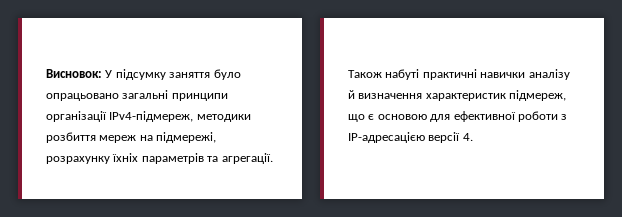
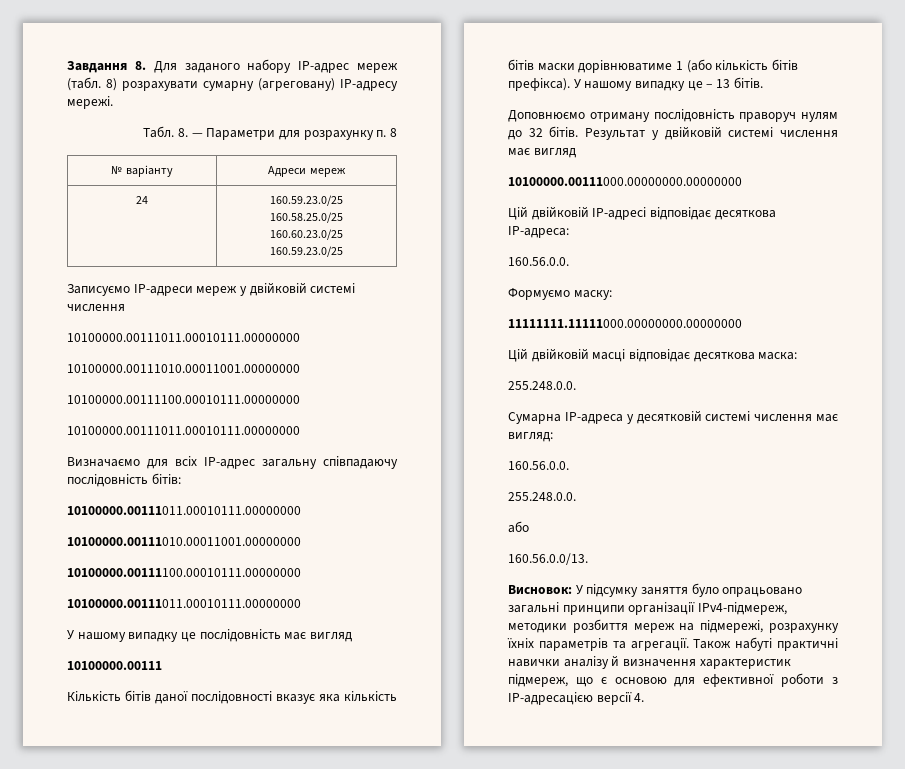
+ Завдання 8. Для заданого набору IP-адрес мереж (табл. 8) розрахувати сумарну (агреговану) IP-адресу мережі.
+ Табл. 8. — Параметри для розрахунку п. 8
+ № варіанту | Адреси мереж
+ 24 | 160.59.23.0/25
+ 160.58.25.0/25
+ 160.60.23.0/25
+ 160.59.23.0/25
+ Записуємо IP-адреси мереж у двійковій системі числення
+ 10100000.00111011.00010111.00000000
+ 10100000.00111010.00011001.00000000
+ 10100000.00111100.00010111.00000000
+ 10100000.00111011.00010111.00000000
+ Визначаємо для всіх IP-адрес загальну співпадаючу послідовність бітів:
+ 10100000.00111011.00010111.00000000
+ 10100000.00111010.00011001.00000000
+ 10100000.00111100.00010111.00000000
+ 10100000.00111011.00010111.00000000
+ У нашому випадку це послідовність має вигляд
+ 10100000.00111
+ Кількість бітів даної послідовності вказує яка кількість бітів маски дорівнюватиме 1 (або кількість бітів префікса). У нашому випадку це – 13 бітів.
+ Доповнюємо отриману послідовність праворуч нулям до 32 бітів. Результат у двійковій системі числення має вигляд
+ 10100000.00111000.00000000.00000000
+ Цій двійковій ІР-адресі відповідає десяткова ІР-адреса:
+ 160.56.0.0.
+ Формуємо маску:
+ 11111111.11111000.00000000.00000000
+ Цій двійковій масці відповідає десяткова маска:
+ 255.248.0.0.
+ Сумарна IP-адреса у десятковій системі числення має вигляд:
+ 160.56.0.0.
+ 255.248.0.0.
+ або
+ 160.56.0.0/13.

